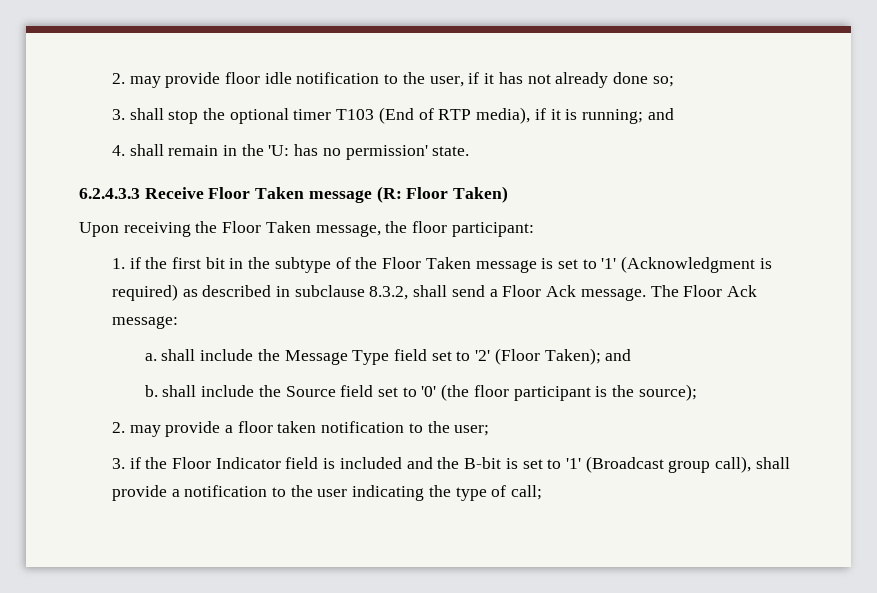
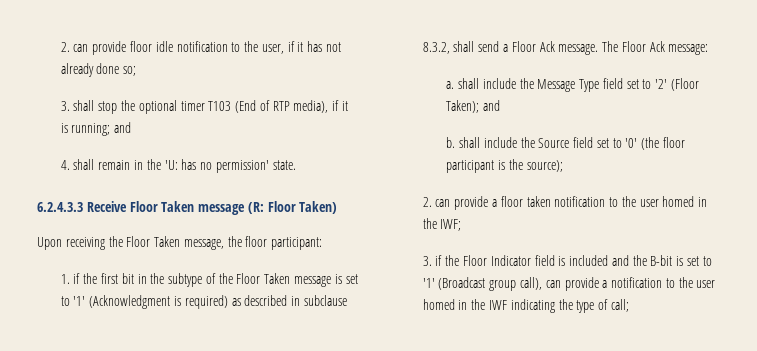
- 2. may provide floor idle notification to the user, if it has not already done so;
+ 2. can provide floor idle notification to the user, if it has not already done so;
- 2. may provide a floor taken notification to the user;
+ 2. can provide a floor taken notification to the user homed in the IWF;
- 3. if the Floor Indicator field is included and the B-bit is set to '1' (Broadcast group call), shall provide a notification to the user indicating the type of call;
+ 3. if the Floor Indicator field is included and the B-bit is set to '1' (Broadcast group call), can provide a notification to the user homed in the IWF indicating the type of call;

